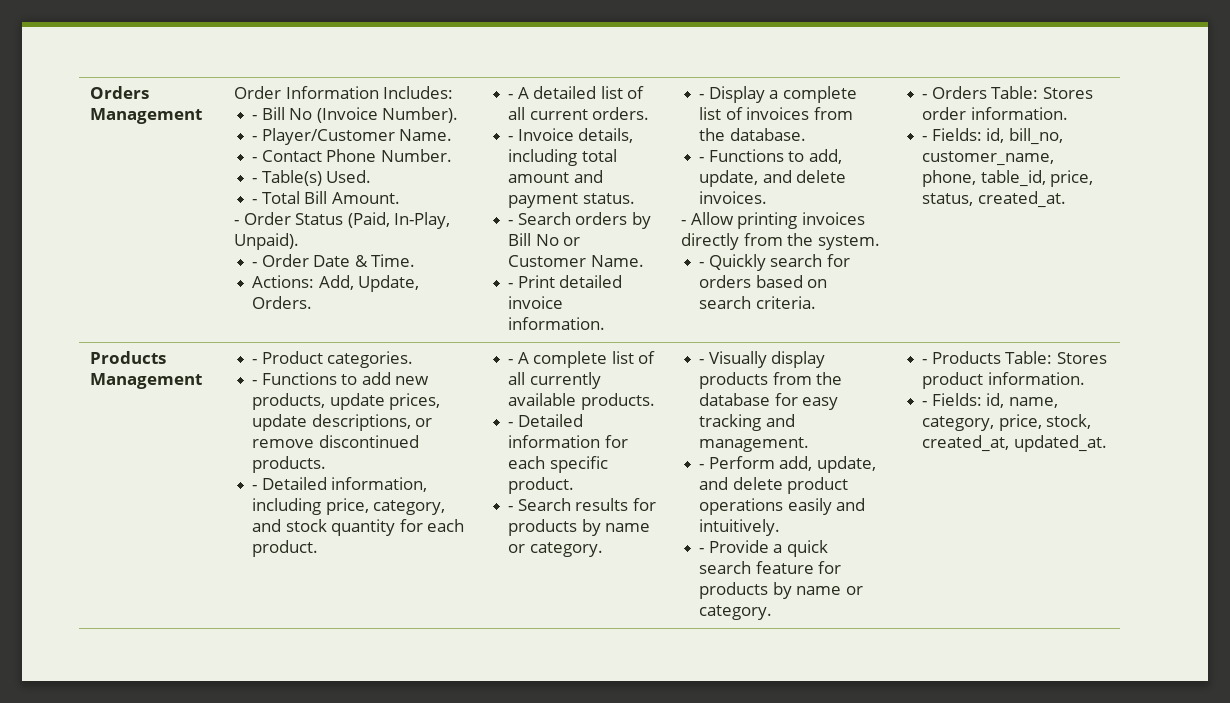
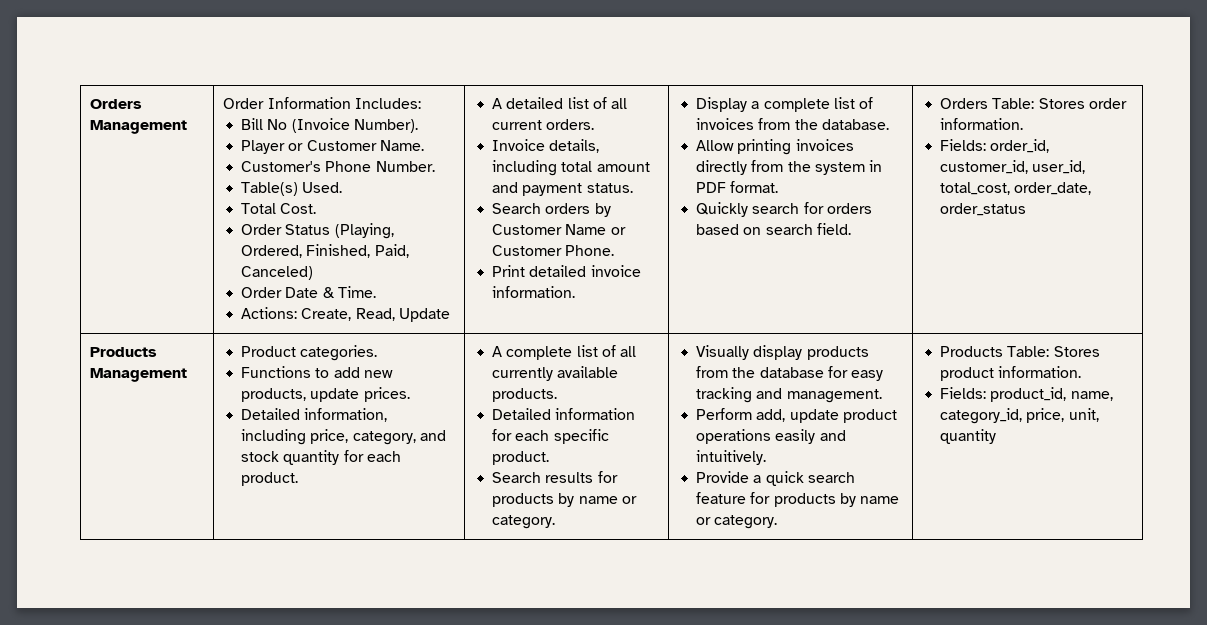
- - Bill No (Invoice Number).
+ Bill No (Invoice Number).
- - Player/Customer Name.
- - Contact Phone Number.
+ Player or Customer Name.
+ Customer's Phone Number.
- - Table(s) Used.
+ Table(s) Used.
- - Total Bill Amount.
- - Order Status (Paid, In-Play, Unpaid).
- - Order Date & Time.
+ Total Cost.
+ Order Status (Playing, Ordered, Finished, Paid, Canceled)
+ Order Date & Time.
- Actions: Add, Update, Orders. | - A detailed list of all current orders.
+ Actions: Create, Read, Update | A detailed list of all current orders.
- - Invoice details, including total amount and payment status.
+ Invoice details, including total amount and payment status.
- - Search orders by Bill No or Customer Name.
- - Print detailed invoice information.
+ Search orders by Customer Name or Customer Phone.
+ Print detailed invoice information.
- - Display a complete list of invoices from the database.
+ Display a complete list of invoices from the database.
- - Functions to add, update, and delete invoices.
- - Allow printing invoices directly from the system.
- - Quickly search for orders based on search criteria. | - Orders Table: Stores order information.
+ Allow printing invoices directly from the system in PDF format.
+ Quickly search for orders based on search field. | Orders Table: Stores order information.
- - Fields: id, bill_no, customer_name, phone, table_id, price, status, created_at.
+ Fields: order_id, customer_id, user_id, total_cost, order_date, order_status
- - Product categories.
+ Product categories.
- - Functions to add new products, update prices, update descriptions, or remove discontinued products.
- - Detailed information, including price, category, and stock quantity for each product.
+ Functions to add new products, update prices.
+ Detailed information, including price, category, and stock quantity for each product.
- - A complete list of all currently available products.
+ A complete list of all currently available products.
- - Detailed information for each specific product.
+ Detailed information for each specific product.
- - Search results for products by name or category.
+ Search results for products by name or category.
- - Visually display products from the database for easy tracking and management.
+ Visually display products from the database for easy tracking and management.
- - Perform add, update, and delete product operations easily and intuitively.
+ Perform add, update product operations easily and intuitively.
- - Provide a quick search feature for products by name or category.
+ Provide a quick search feature for products by name or category.
- - Products Table: Stores product information.
+ Products Table: Stores product information.
- - Fields: id, name, category, price, stock, created_at, updated_at.
+ Fields: product_id, name, category_id, price, unit, quantity

